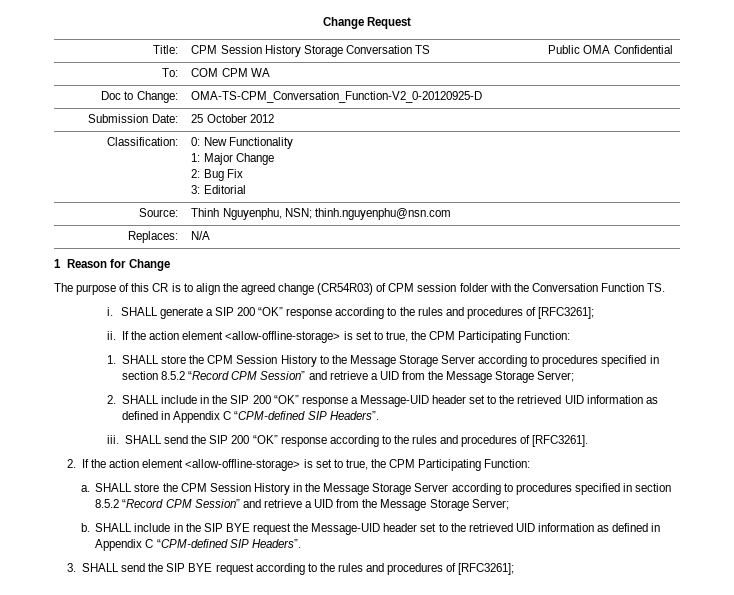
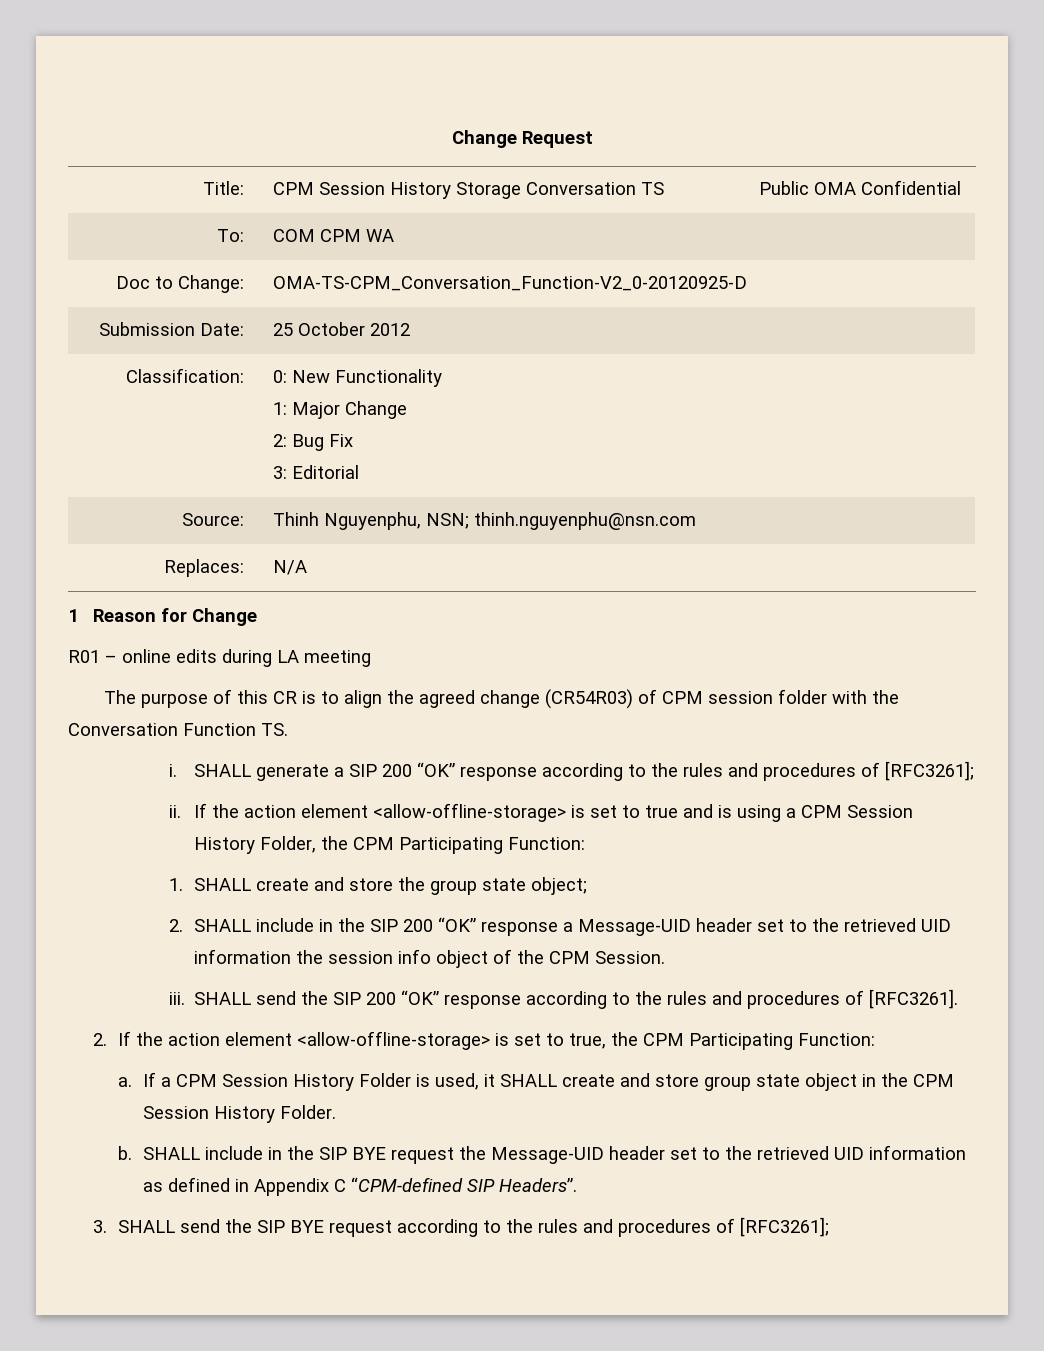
+ R01 – online edits during LA meeting
- ii. If the action element <allow-offline-storage> is set to true, the CPM Participating Function:
+ ii. If the action element <allow-offline-storage> is set to true and is using a CPM Session History Folder, the CPM Participating Function:
- 1. SHALL store the CPM Session History to the Message Storage Server according to procedures specified in section 8.5.2 “Record CPM Session” and retrieve a UID from the Message Storage Server;
+ 1. SHALL create and store the group state object;
- 2. SHALL include in the SIP 200 “OK” response a Message-UID header set to the retrieved UID information as defined in Appendix C “CPM-defined SIP Headers”.
+ 2. SHALL include in the SIP 200 “OK” response a Message-UID header set to the retrieved UID information the session info object of the CPM Session.
- SHALL store the CPM Session History in the Message Storage Server according to procedures specified in section 8.5.2 “Record CPM Session” and retrieve a UID from the Message Storage Server;
+ If a CPM Session History Folder is used, it SHALL create and store group state object in the CPM Session History Folder.

